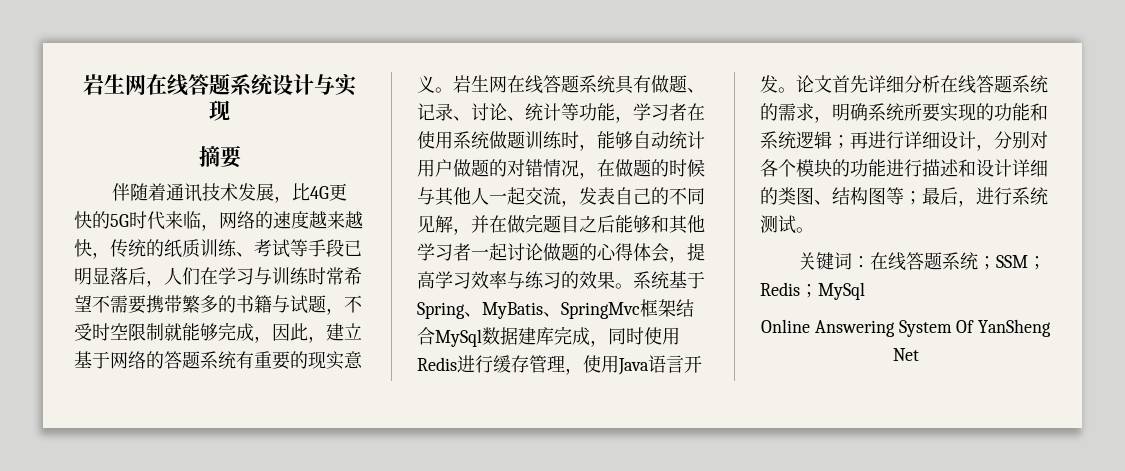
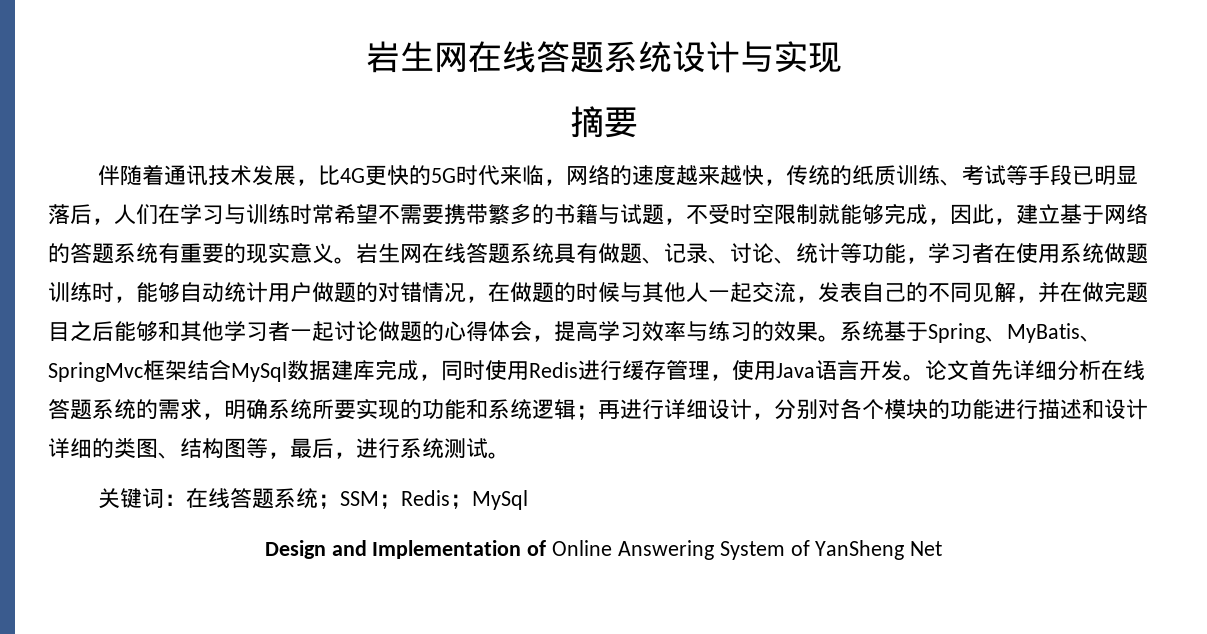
- 论文首先详细分析在线答题系统的需求，明确系统所要实现的功能和系统逻辑；再进行详细设计，分别对各个模块的功能进行描述和设计详细的类图、结构图等；最后，进行系统测试。
+ 论文首先详细分析在线答题系统的需求，明确系统所要实现的功能和系统逻辑；再进行详细设计，分别对各个模块的功能进行描述和设计详细的类图、结构图等，最后，进行系统测试。
- Online Answering System Of YanSheng Net
+ Design and Implementation of Online Answering System of YanSheng Net

